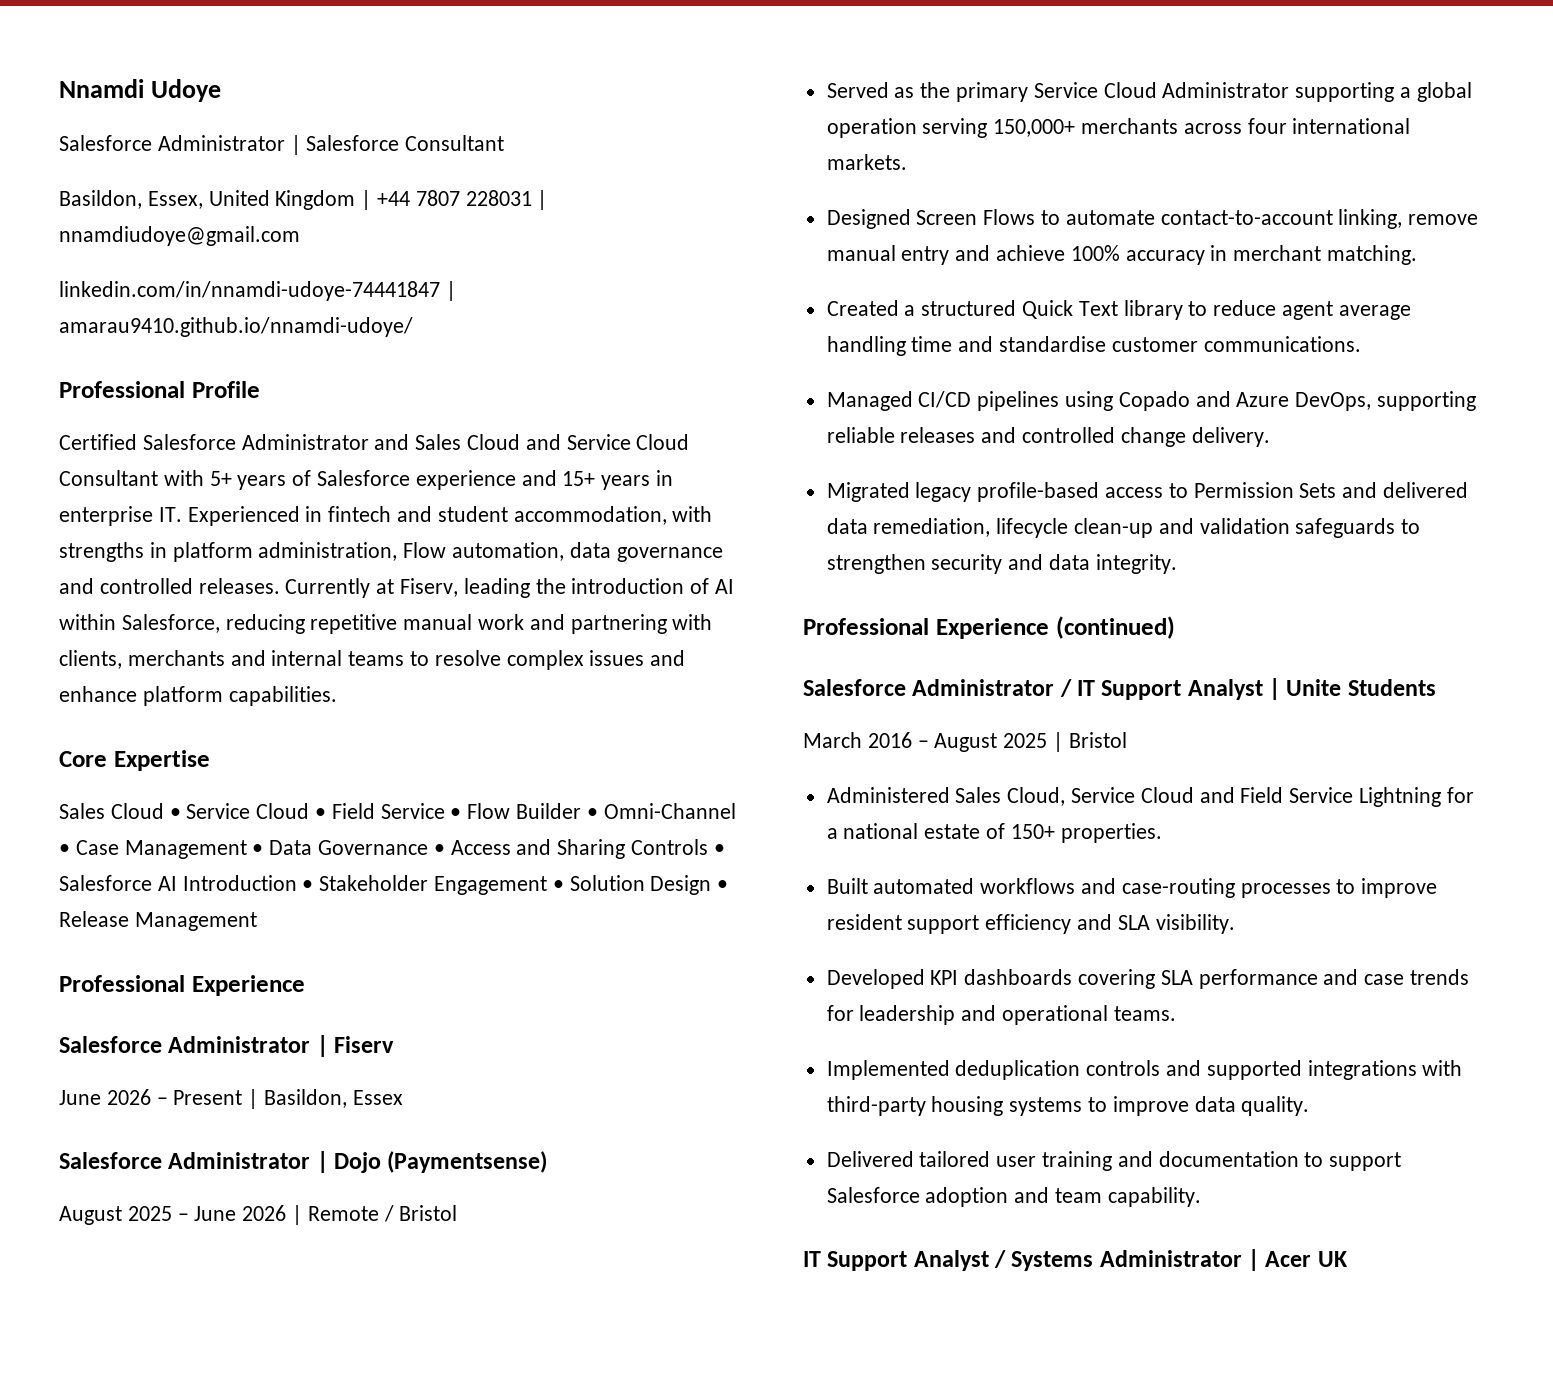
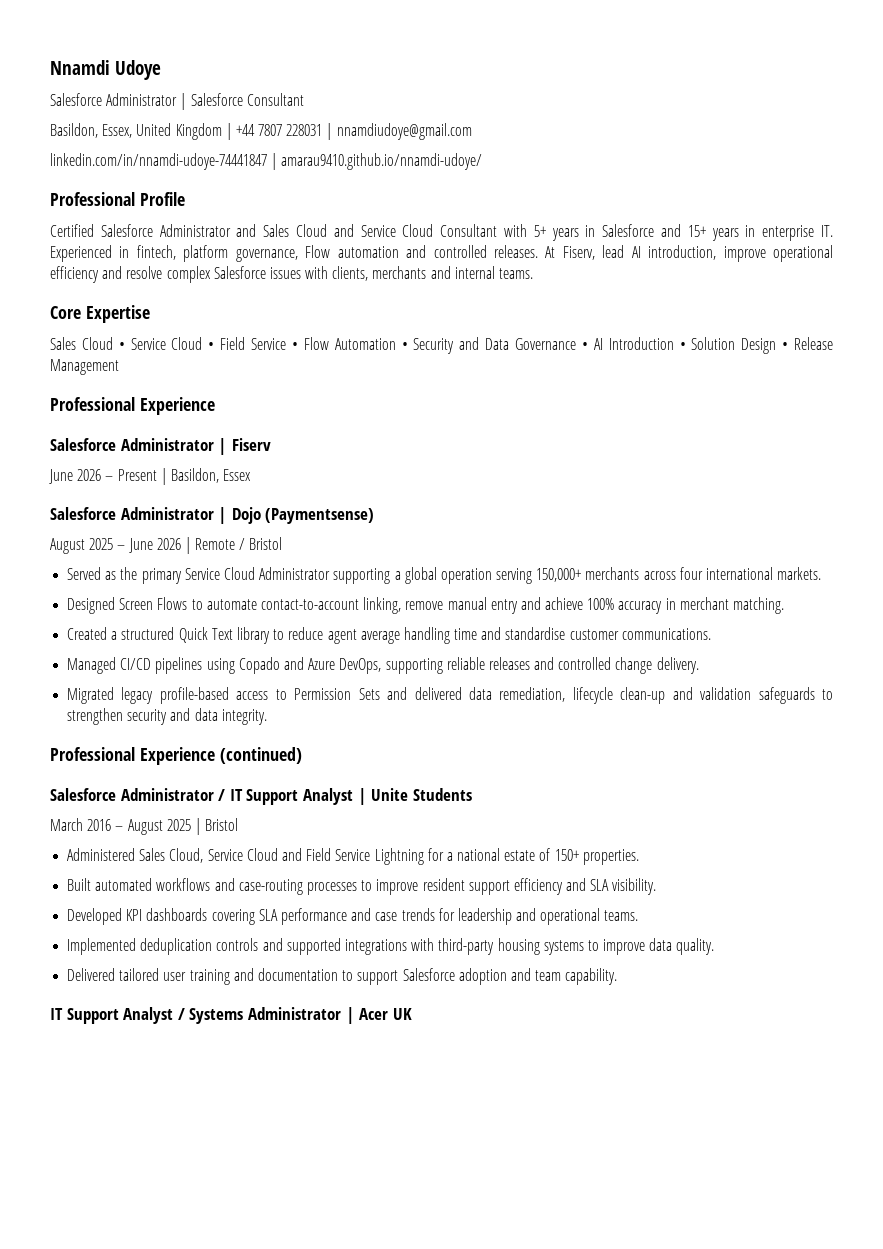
- Certified Salesforce Administrator and Sales Cloud and Service Cloud Consultant with 5+ years of Salesforce experience and 15+ years in enterprise IT. Experienced in fintech and student accommodation, with strengths in platform administration, Flow automation, data governance and controlled releases. Currently at Fiserv, leading the introduction of AI within Salesforce, reducing repetitive manual work and partnering with clients, merchants and internal teams to resolve complex issues and enhance platform capabilities.
+ Certified Salesforce Administrator and Sales Cloud and Service Cloud Consultant with 5+ years in Salesforce and 15+ years in enterprise IT. Experienced in fintech, platform governance, Flow automation and controlled releases. At Fiserv, lead AI introduction, improve operational efficiency and resolve complex Salesforce issues with clients, merchants and internal teams.
- Sales Cloud • Service Cloud • Field Service • Flow Builder • Omni-Channel • Case Management • Data Governance • Access and Sharing Controls • Salesforce AI Introduction • Stakeholder Engagement • Solution Design • Release Management
+ Sales Cloud • Service Cloud • Field Service • Flow Automation • Security and Data Governance • AI Introduction • Solution Design • Release Management

